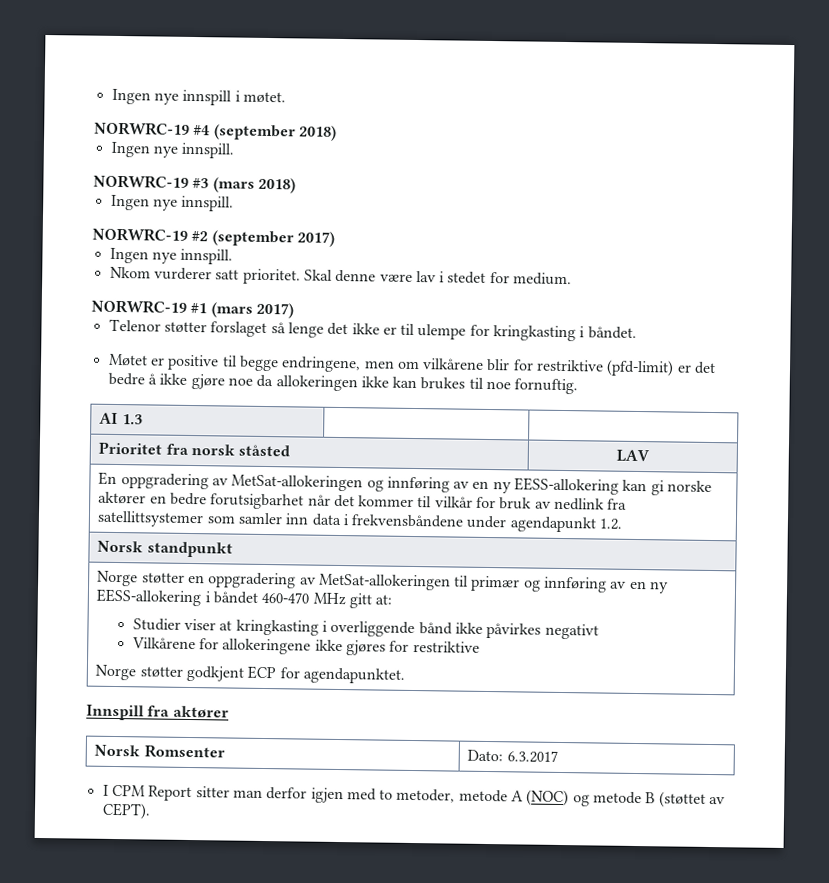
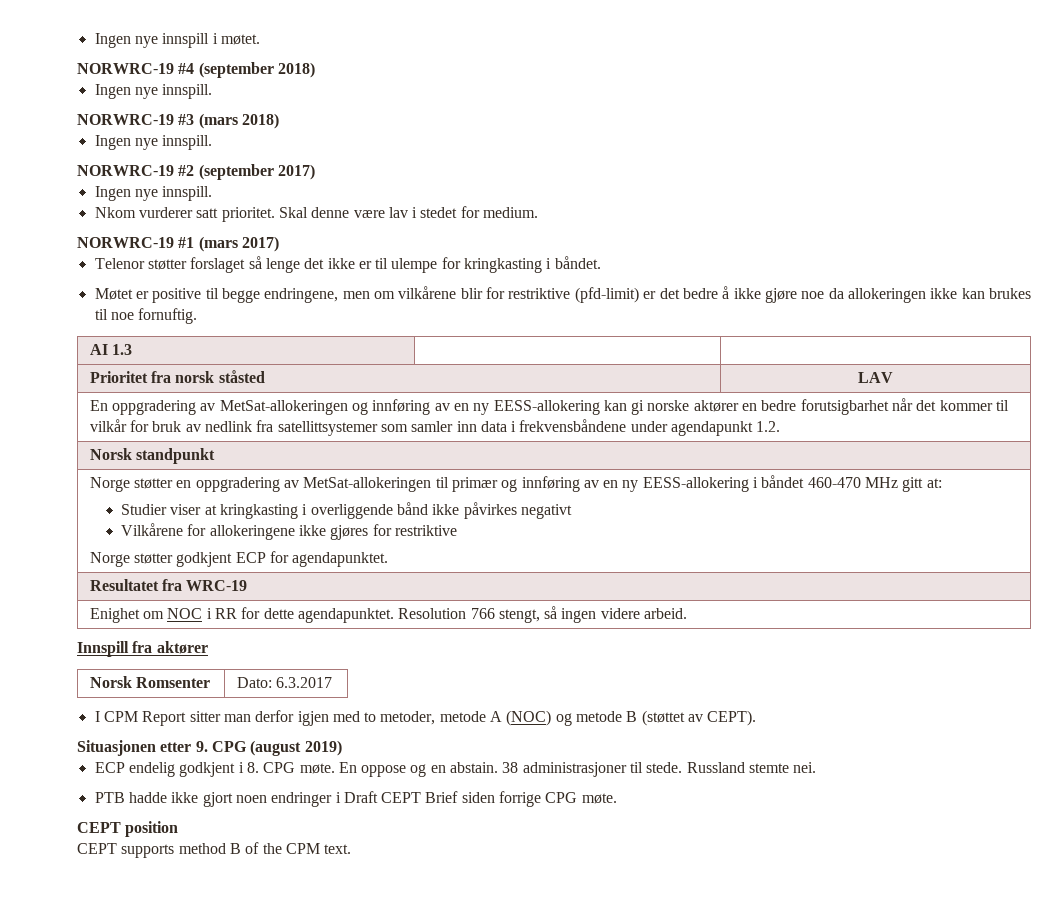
+ Resultatet fra WRC-19
+ Enighet om NOC i RR for dette agendapunktet. Resolution 766 stengt, så ingen videre arbeid.
+ Situasjonen etter 9. CPG (august 2019)
+ ECP endelig godkjent i 8. CPG møte. En oppose og en abstain. 38 administrasjoner til stede. Russland stemte nei.
+ PTB hadde ikke gjort noen endringer i Draft CEPT Brief siden forrige CPG møte.
+ CEPT position
+ CEPT supports method B of the CPM text.

